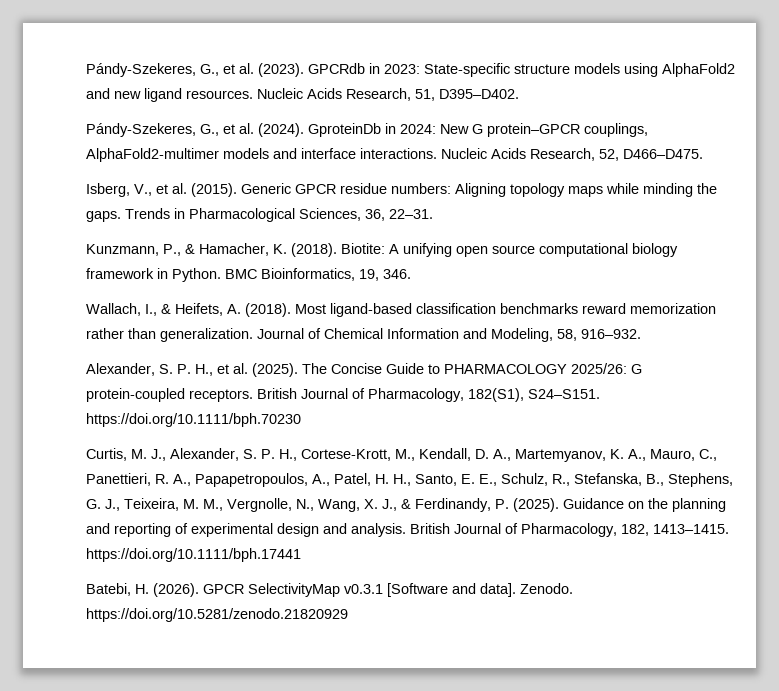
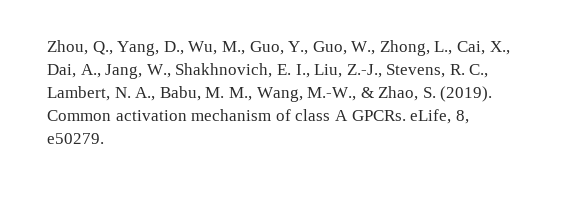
- Pándy-Szekeres, G., et al. (2023). GPCRdb in 2023: State-specific structure models using AlphaFold2 and new ligand resources. Nucleic Acids Research, 51, D395–D402.
- Pándy-Szekeres, G., et al. (2024). GproteinDb in 2024: New G protein–GPCR couplings, AlphaFold2-multimer models and interface interactions. Nucleic Acids Research, 52, D466–D475.
- Isberg, V., et al. (2015). Generic GPCR residue numbers: Aligning topology maps while minding the gaps. Trends in Pharmacological Sciences, 36, 22–31.
- Kunzmann, P., & Hamacher, K. (2018). Biotite: A unifying open source computational biology framework in Python. BMC Bioinformatics, 19, 346.
- Wallach, I., & Heifets, A. (2018). Most ligand-based classification benchmarks reward memorization rather than generalization. Journal of Chemical Information and Modeling, 58, 916–932.
- Alexander, S. P. H., et al. (2025). The Concise Guide to PHARMACOLOGY 2025/26: G protein-coupled receptors. British Journal of Pharmacology, 182(S1), S24–S151. https://doi.org/10.1111/bph.70230
- Curtis, M. J., Alexander, S. P. H., Cortese-Krott, M., Kendall, D. A., Martemyanov, K. A., Mauro, C., Panettieri, R. A., Papapetropoulos, A., Patel, H. H., Santo, E. E., Schulz, R., Stefanska, B., Stephens, G. J., Teixeira, M. M., Vergnolle, N., Wang, X. J., & Ferdinandy, P. (2025). Guidance on the planning and reporting of experimental design and analysis. British Journal of Pharmacology, 182, 1413–1415. https://doi.org/10.1111/bph.17441
- Batebi, H. (2026). GPCR SelectivityMap v0.3.1 [Software and data]. Zenodo. https://doi.org/10.5281/zenodo.21820929
+ Zhou, Q., Yang, D., Wu, M., Guo, Y., Guo, W., Zhong, L., Cai, X., Dai, A., Jang, W., Shakhnovich, E. I., Liu, Z.-J., Stevens, R. C., Lambert, N. A., Babu, M. M., Wang, M.-W., & Zhao, S. (2019). Common activation mechanism of class A GPCRs. eLife, 8, e50279.

